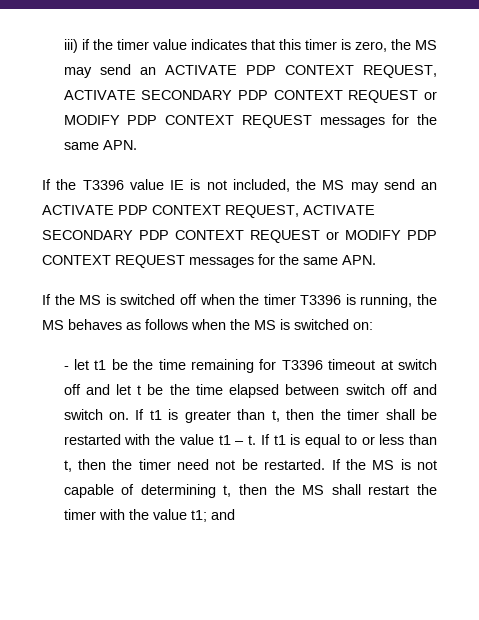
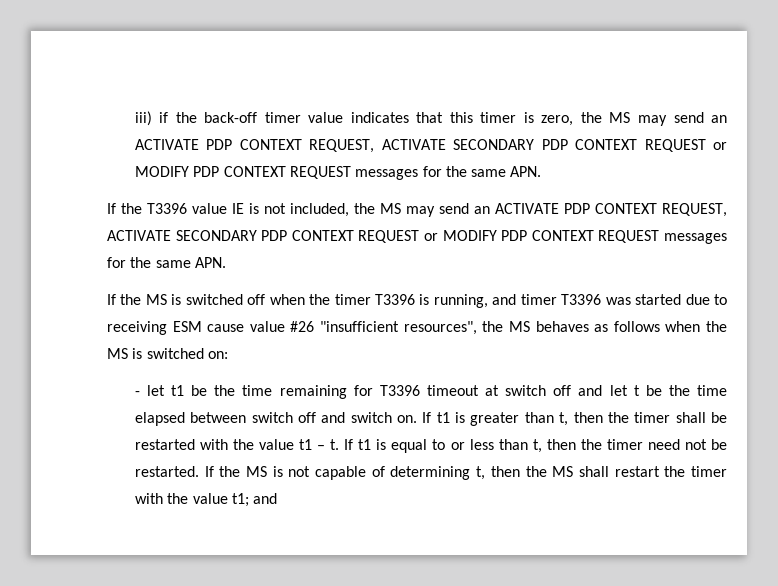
- iii) if the timer value indicates that this timer is zero, the MS may send an ACTIVATE PDP CONTEXT REQUEST, ACTIVATE SECONDARY PDP CONTEXT REQUEST or MODIFY PDP CONTEXT REQUEST messages for the same APN.
+ iii) if the back-off timer value indicates that this timer is zero, the MS may send an ACTIVATE PDP CONTEXT REQUEST, ACTIVATE SECONDARY PDP CONTEXT REQUEST or MODIFY PDP CONTEXT REQUEST messages for the same APN.
- If the MS is switched off when the timer T3396 is running, the MS behaves as follows when the MS is switched on:
+ If the MS is switched off when the timer T3396 is running, and timer T3396 was started due to receiving ESM cause value #26 "insufficient resources", the MS behaves as follows when the MS is switched on:

